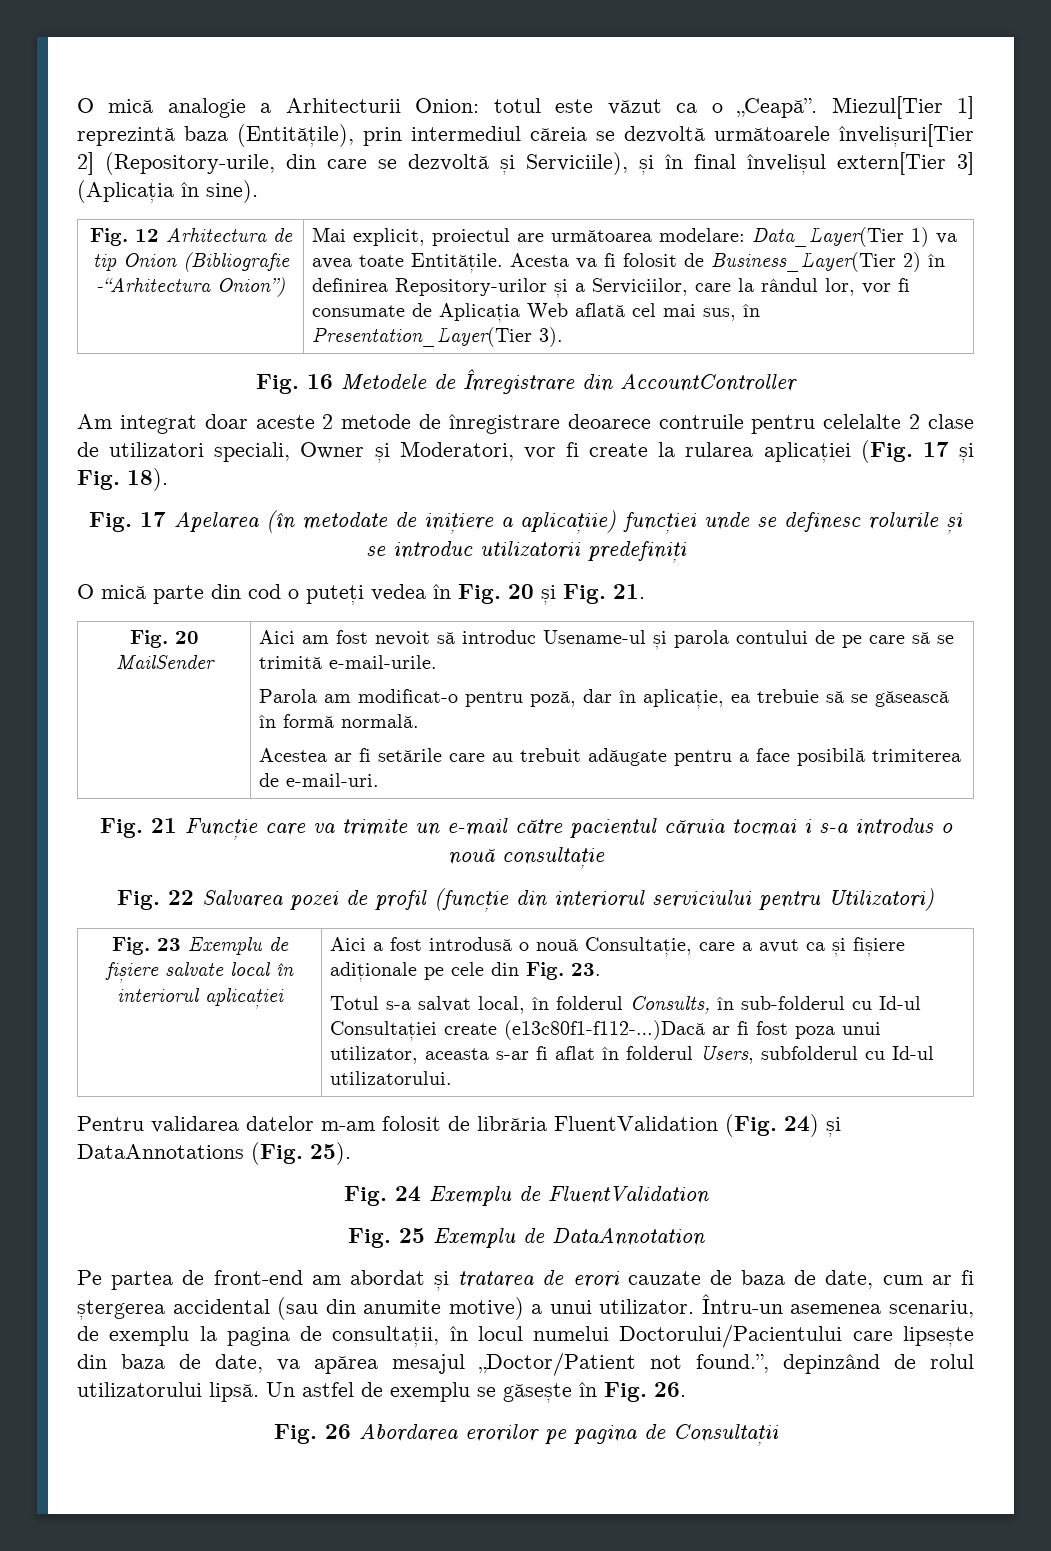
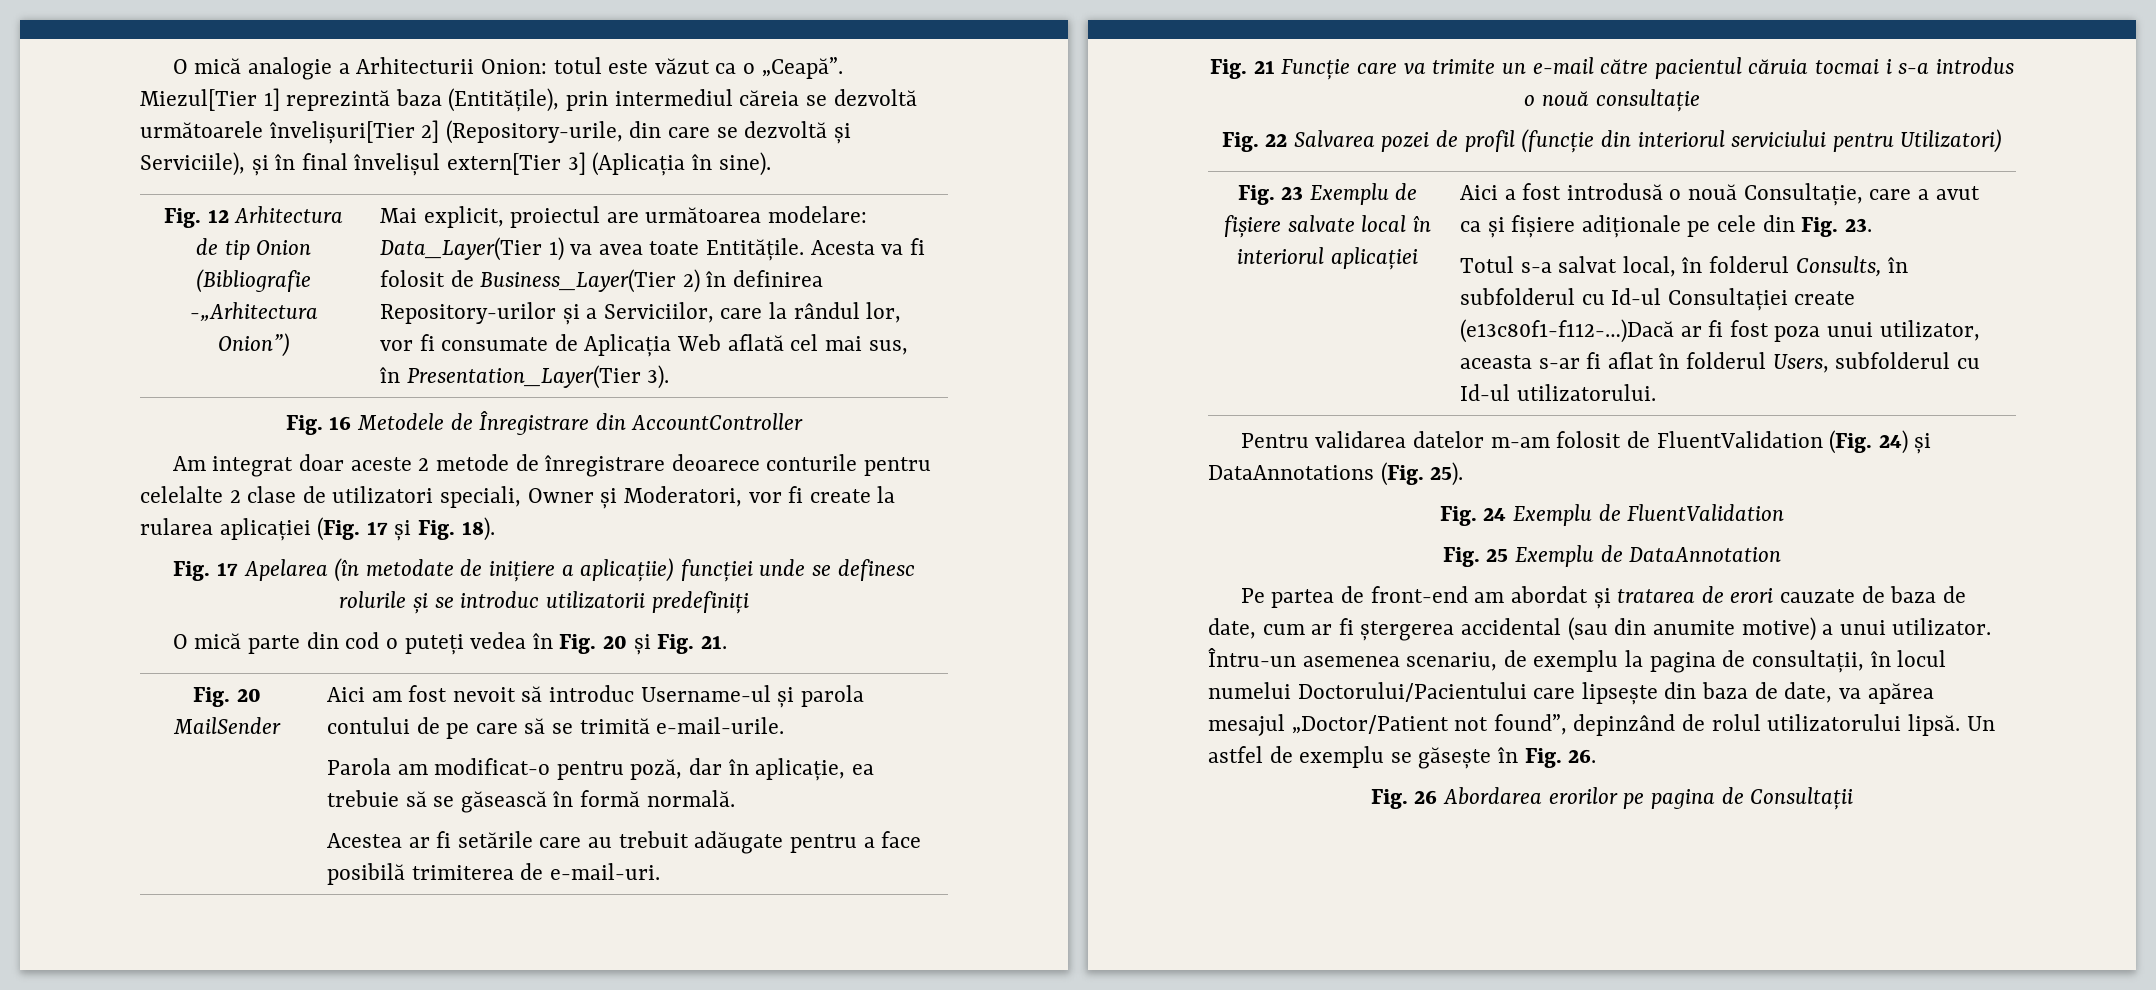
- Fig. 12 Arhitectura de tip Onion (Bibliografie -“Arhitectura Onion”)
+ Fig. 12 Arhitectura de tip Onion (Bibliografie -„Arhitectura Onion”)
- Am integrat doar aceste 2 metode de înregistrare deoarece contruile pentru celelalte 2 clase de utilizatori speciali, Owner și Moderatori, vor fi create la rularea aplicației (Fig. 17 și Fig. 18).
+ Am integrat doar aceste 2 metode de înregistrare deoarece conturile pentru celelalte 2 clase de utilizatori speciali, Owner și Moderatori, vor fi create la rularea aplicației (Fig. 17 și Fig. 18).
- Aici am fost nevoit să introduc Usename-ul și parola contului de pe care să se trimită e-mail-urile.
+ Aici am fost nevoit să introduc Username-ul și parola contului de pe care să se trimită e-mail-urile.
- Totul s-a salvat local, în folderul Consults, în sub-folderul cu Id-ul Consultației create (e13c80f1-f112-…)Dacă ar fi fost poza unui utilizator, aceasta s-ar fi aflat în folderul Users, subfolderul cu Id-ul utilizatorului.
+ Totul s-a salvat local, în folderul Consults, în subfolderul cu Id-ul Consultației create (e13c80f1-f112-…)Dacă ar fi fost poza unui utilizator, aceasta s-ar fi aflat în folderul Users, subfolderul cu Id-ul utilizatorului.
- Pentru validarea datelor m-am folosit de librăria FluentValidation (Fig. 24) și DataAnnotations (Fig. 25).
+ Pentru validarea datelor m-am folosit de FluentValidation (Fig. 24) și DataAnnotations (Fig. 25).
- Întru-un asemenea scenariu, de exemplu la pagina de consultații, în locul numelui Doctorului/Pacientului care lipsește din baza de date, va apărea mesajul „Doctor/Patient not found.”, depinzând de rolul utilizatorului lipsă.
+ Întru-un asemenea scenariu, de exemplu la pagina de consultații, în locul numelui Doctorului/Pacientului care lipsește din baza de date, va apărea mesajul „Doctor/Patient not found”, depinzând de rolul utilizatorului lipsă.

